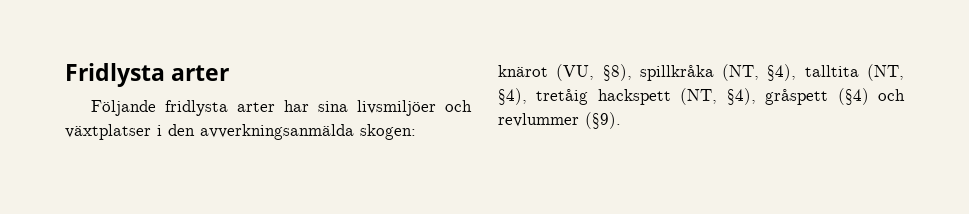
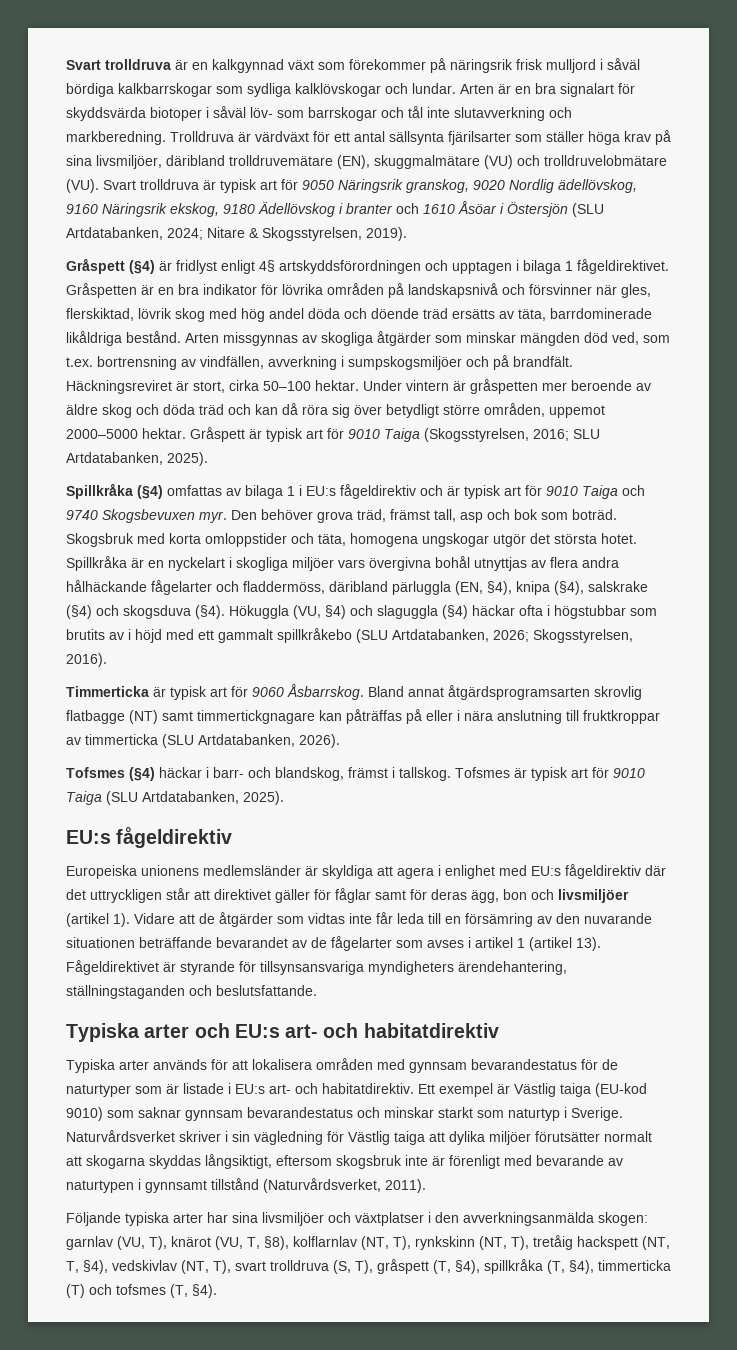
- Fridlysta arter
+ Svart trolldruva är en kalkgynnad växt som förekommer på näringsrik frisk mulljord i såväl bördiga kalkbarrskogar som sydliga kalklövskogar och lundar. Arten är en bra signalart för skyddsvärda biotoper i såväl löv- som barrskogar och tål inte slutavverkning och markberedning. Trolldruva är värdväxt för ett antal sällsynta fjärilsarter som ställer höga krav på sina livsmiljöer, däribland trolldruvemätare (EN), skuggmalmätare (VU) och trolldruvelobmätare (VU). Svart trolldruva är typisk art för 9050 Näringsrik granskog, 9020 Nordlig ädellövskog, 9160 Näringsrik ekskog, 9180 Ädellövskog i branter och 1610 Åsöar i Östersjön (SLU Artdatabanken, 2024; Nitare & Skogsstyrelsen, 2019).
+ Gråspett (§4) är fridlyst enligt 4§ artskyddsförordningen och upptagen i bilaga 1 fågeldirektivet. Gråspetten är en bra indikator för lövrika områden på landskapsnivå och försvinner när gles, flerskiktad, lövrik skog med hög andel döda och döende träd ersätts av täta, barrdominerade likåldriga bestånd. Arten missgynnas av skogliga åtgärder som minskar mängden död ved, som t.ex. bortrensning av vindfällen, avverkning i sumpskogsmiljöer och på brandfält. Häckningsreviret är stort, cirka 50–100 hektar. Under vintern är gråspetten mer beroende av äldre skog och döda träd och kan då röra sig över betydligt större områden, uppemot 2000–5000 hektar. Gråspett är typisk art för 9010 Taiga (Skogsstyrelsen, 2016; SLU Artdatabanken, 2025).
+ Spillkråka (§4) omfattas av bilaga 1 i EU:s fågeldirektiv och är typisk art för 9010 Taiga och 9740 Skogsbevuxen myr. Den behöver grova träd, främst tall, asp och bok som boträd. Skogsbruk med korta omloppstider och täta, homogena ungskogar utgör det största hotet. Spillkråka är en nyckelart i skogliga miljöer vars övergivna bohål utnyttjas av flera andra hålhäckande fågelarter och fladdermöss, däribland pärluggla (EN, §4), knipa (§4), salskrake (§4) och skogsduva (§4). Hökuggla (VU, §4) och slaguggla (§4) häckar ofta i högstubbar som brutits av i höjd med ett gammalt spillkråkebo (SLU Artdatabanken, 2026; Skogsstyrelsen, 2016).
+ Timmerticka är typisk art för 9060 Åsbarrskog. Bland annat åtgärdsprogramsarten skrovlig flatbagge (NT) samt timmertickgnagare kan påträffas på eller i nära anslutning till fruktkroppar av timmerticka (SLU Artdatabanken, 2026).
+ Tofsmes (§4) häckar i barr- och blandskog, främst i tallskog. Tofsmes är typisk art för 9010 Taiga (SLU Artdatabanken, 2025).
+ EU:s fågeldirektiv
+ Europeiska unionens medlemsländer är skyldiga att agera i enlighet med EU:s fågeldirektiv där det uttryckligen står att direktivet gäller för fåglar samt för deras ägg, bon och livsmiljöer (artikel 1). Vidare att de åtgärder som vidtas inte får leda till en försämring av den nuvarande situationen beträffande bevarandet av de fågelarter som avses i artikel 1 (artikel 13). Fågeldirektivet är styrande för tillsynsansvariga myndigheters ärendehantering, ställningstaganden och beslutsfattande.
+ Typiska arter och EU:s art- och habitatdirektiv
+ Typiska arter används för att lokalisera områden med gynnsam bevarandestatus för de naturtyper som är listade i EU:s art- och habitatdirektiv. Ett exempel är Västlig taiga (EU-kod 9010) som saknar gynnsam bevarandestatus och minskar starkt som naturtyp i Sverige. Naturvårdsverket skriver i sin vägledning för Västlig taiga att dylika miljöer förutsätter normalt att skogarna skyddas långsiktigt, eftersom skogsbruk inte är förenligt med bevarande av naturtypen i gynnsamt tillstånd (Naturvårdsverket, 2011).
- Följande fridlysta arter har sina livsmiljöer och växtplatser i den avverkningsanmälda skogen: knärot (VU, §8), spillkråka (NT, §4), talltita (NT, §4), tretåig hackspett (NT, §4), gråspett (§4) och revlummer (§9).
+ Följande typiska arter har sina livsmiljöer och växtplatser i den avverkningsanmälda skogen: garnlav (VU, T), knärot (VU, T, §8), kolflarnlav (NT, T), rynkskinn (NT, T), tretåig hackspett (NT, T, §4), vedskivlav (NT, T), svart trolldruva (S, T), gråspett (T, §4), spillkråka (T, §4), timmerticka (T) och tofsmes (T, §4).

